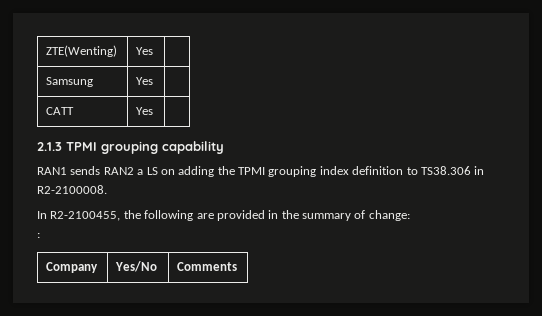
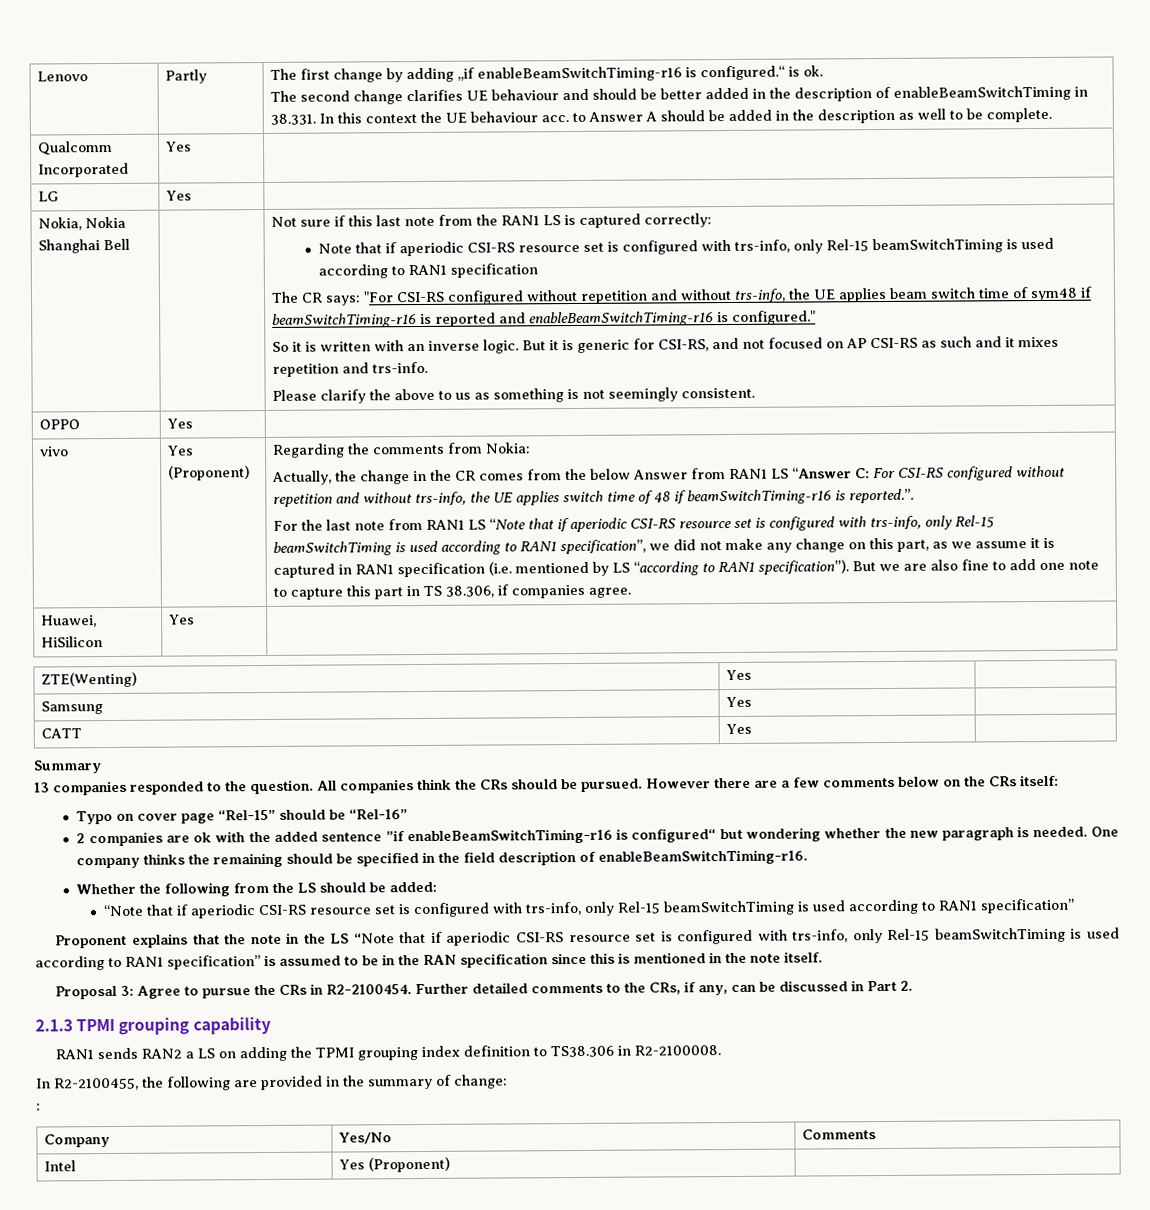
+ Lenovo | Partly | The first change by adding „if enableBeamSwitchTiming-r16 is configured.“ is ok.
+ The second change clarifies UE behaviour and should be better added in the description of enableBeamSwitchTiming in 38.331. In this context the UE behaviour acc. to Answer A should be added in the description as well to be complete.
+ Qualcomm Incorporated | Yes |
+ LG | Yes |
+ Nokia, Nokia Shanghai Bell | | Not sure if this last note from the RAN1 LS is captured correctly:
+ Note that if aperiodic CSI-RS resource set is configured with trs-info, only Rel-15 beamSwitchTiming is used according to RAN1 specification
+ The CR says: "For CSI-RS configured without repetition and without trs-info, the UE applies beam switch time of sym48 if beamSwitchTiming-r16 is reported and enableBeamSwitchTiming-r16 is configured."
+ So it is written with an inverse logic. But it is generic for CSI-RS, and not focused on AP CSI-RS as such and it mixes repetition and trs-info.
+ Please clarify the above to us as something is not seemingly consistent.
+ OPPO | Yes |
+ vivo | Yes (Proponent) | Regarding the comments from Nokia:
+ Actually, the change in the CR comes from the below Answer from RAN1 LS “Answer C: For CSI-RS configured without repetition and without trs-info, the UE applies switch time of 48 if beamSwitchTiming-r16 is reported.”.
+ For the last note from RAN1 LS “Note that if aperiodic CSI-RS resource set is configured with trs-info, only Rel-15 beamSwitchTiming is used according to RAN1 specification”, we did not make any change on this part, as we assume it is captured in RAN1 specification (i.e. mentioned by LS “according to RAN1 specification”). But we are also fine to add one note to capture this part in TS 38.306, if companies agree.
+ Huawei, HiSilicon | Yes |
+ Summary
+ 13 companies responded to the question. All companies think the CRs should be pursued. However there are a few comments below on the CRs itself:
+ Typo on cover page “Rel-15” should be “Rel-16”
+ 2 companies are ok with the added sentence ”if enableBeamSwitchTiming-r16 is configured“ but wondering whether the new paragraph is needed. One company thinks the remaining should be specified in the field description of enableBeamSwitchTiming-r16.
+ Whether the following from the LS should be added:
+ “Note that if aperiodic CSI-RS resource set is configured with trs-info, only Rel-15 beamSwitchTiming is used according to RAN1 specification”
+ Proponent explains that the note in the LS “Note that if aperiodic CSI-RS resource set is configured with trs-info, only Rel-15 beamSwitchTiming is used according to RAN1 specification” is assumed to be in the RAN specification since this is mentioned in the note itself.
+ Proposal 3: Agree to pursue the CRs in R2-2100454. Further detailed comments to the CRs, if any, can be discussed in Part 2.
+ Intel | Yes (Proponent) |

